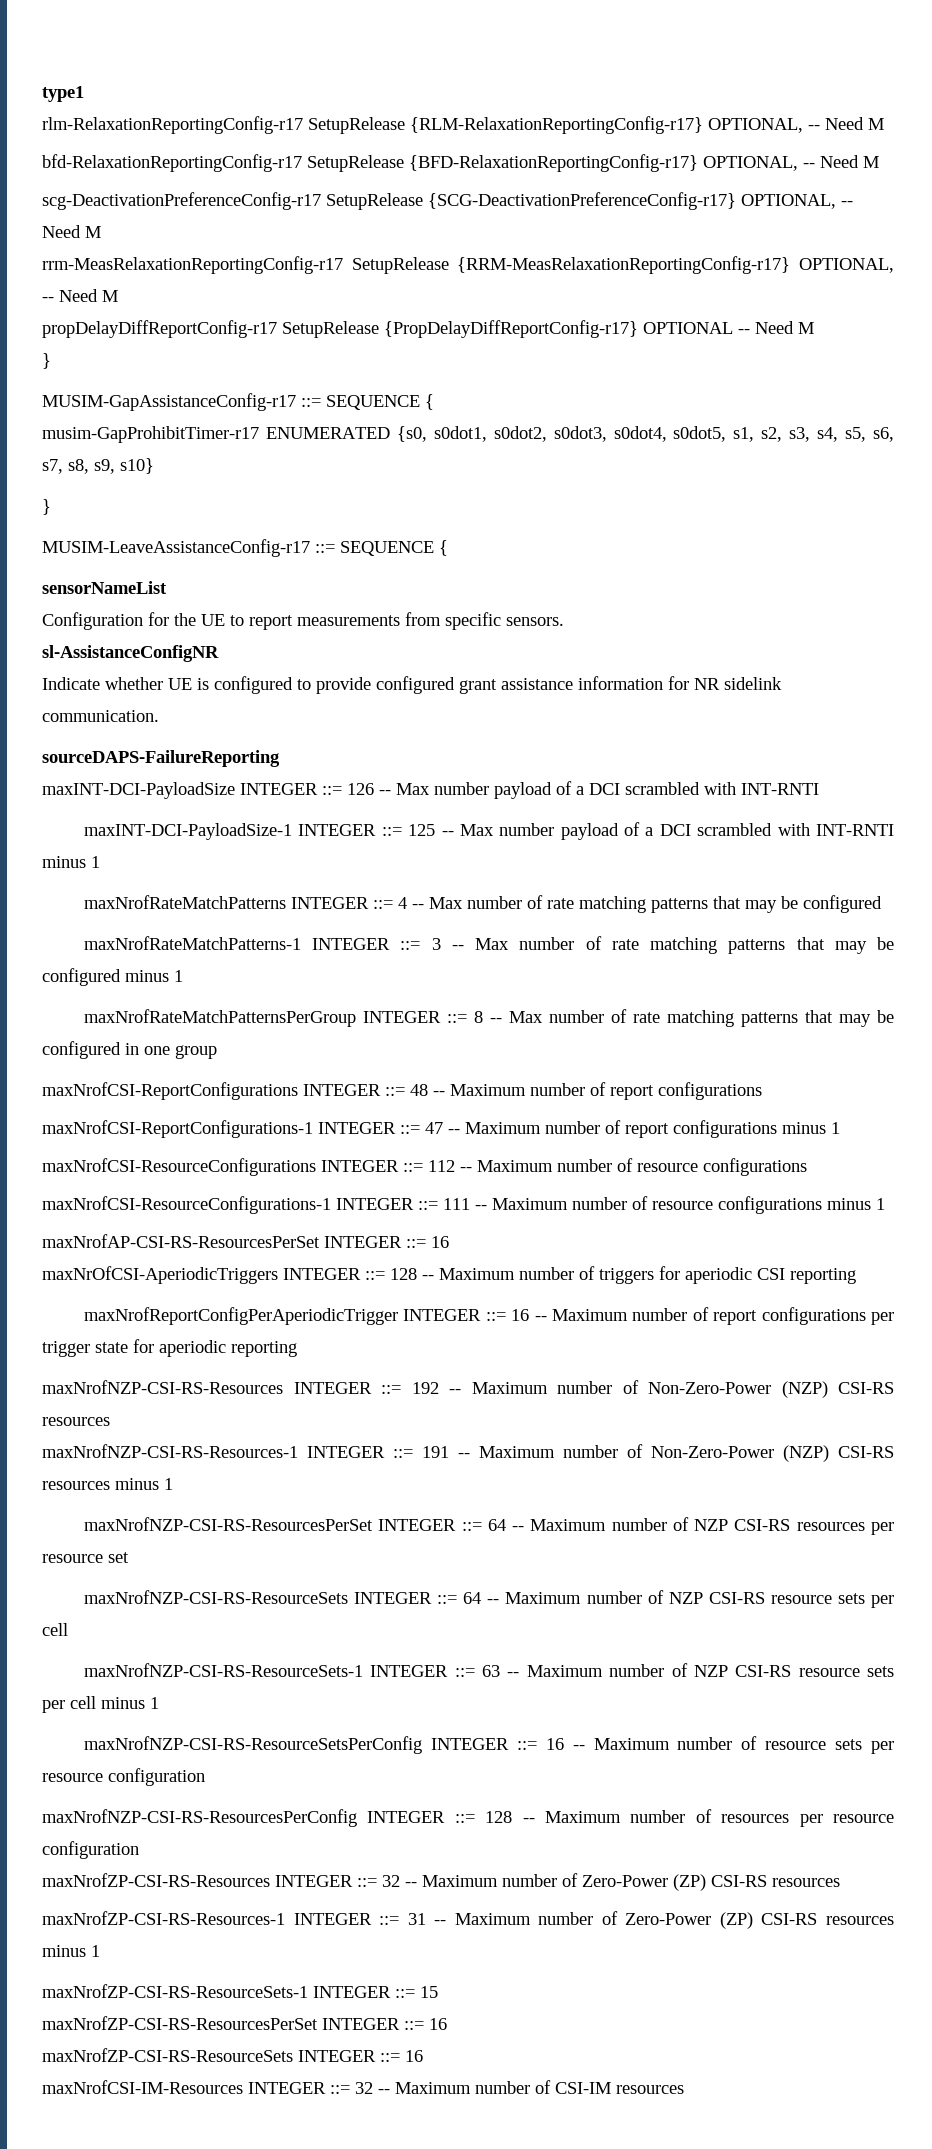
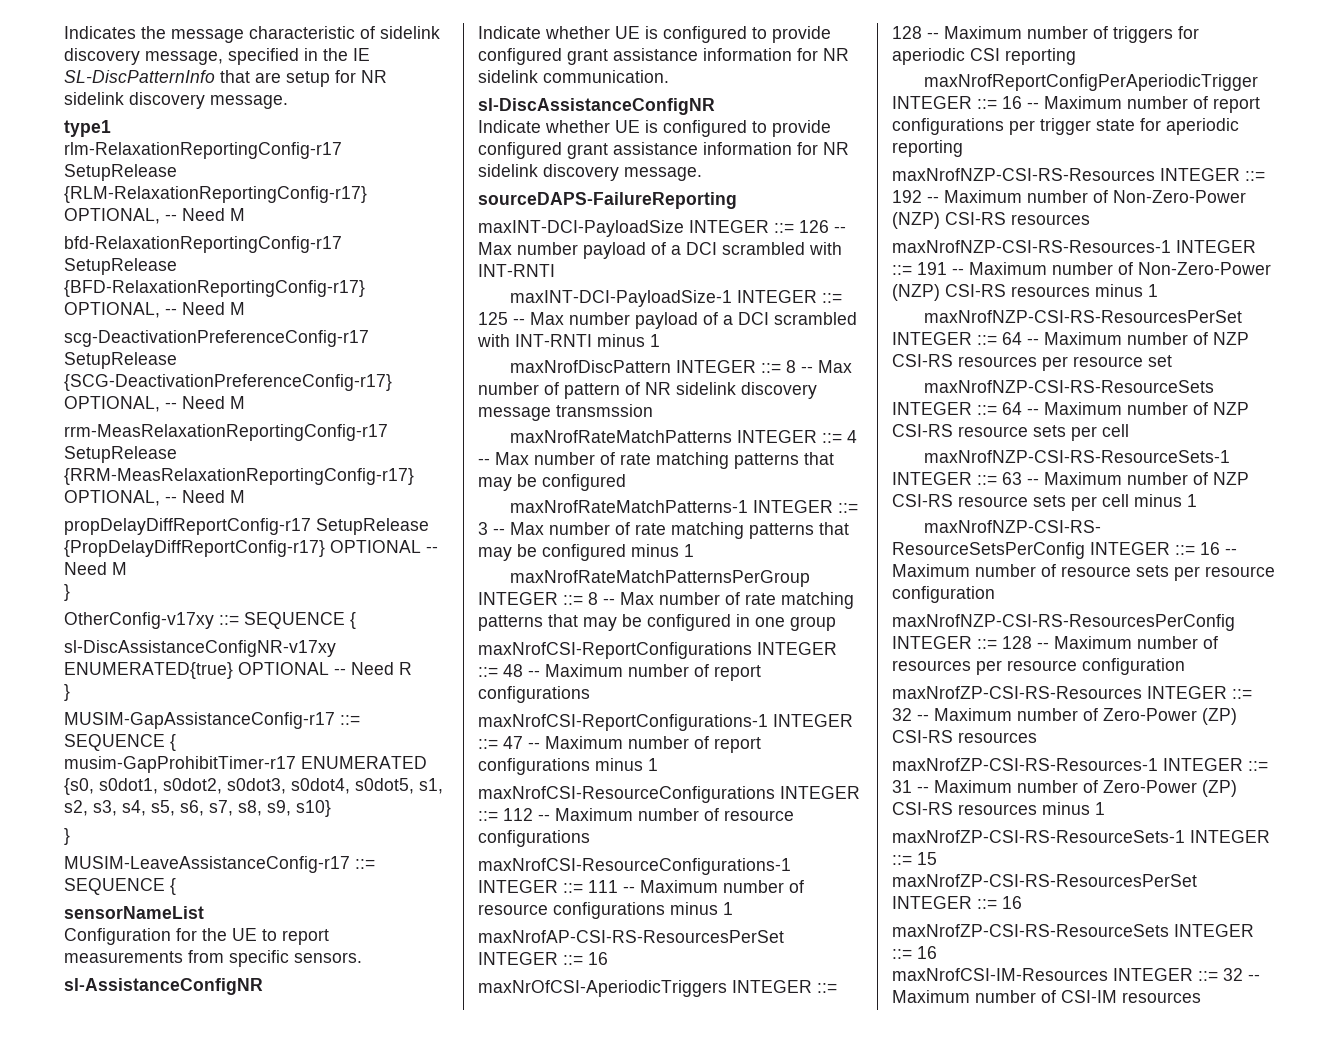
+ Indicates the message characteristic of sidelink discovery message, specified in the IE SL-DiscPatternInfo that are setup for NR sidelink discovery message.
+ OtherConfig-v17xy ::= SEQUENCE {
+ sl-DiscAssistanceConfigNR-v17xy ENUMERATED{true} OPTIONAL -- Need R
+ }
+ sl-DiscAssistanceConfigNR
+ Indicate whether UE is configured to provide configured grant assistance information for NR sidelink discovery message.
+ maxNrofDiscPattern INTEGER ::= 8 -- Max number of pattern of NR sidelink discovery message transmssion

